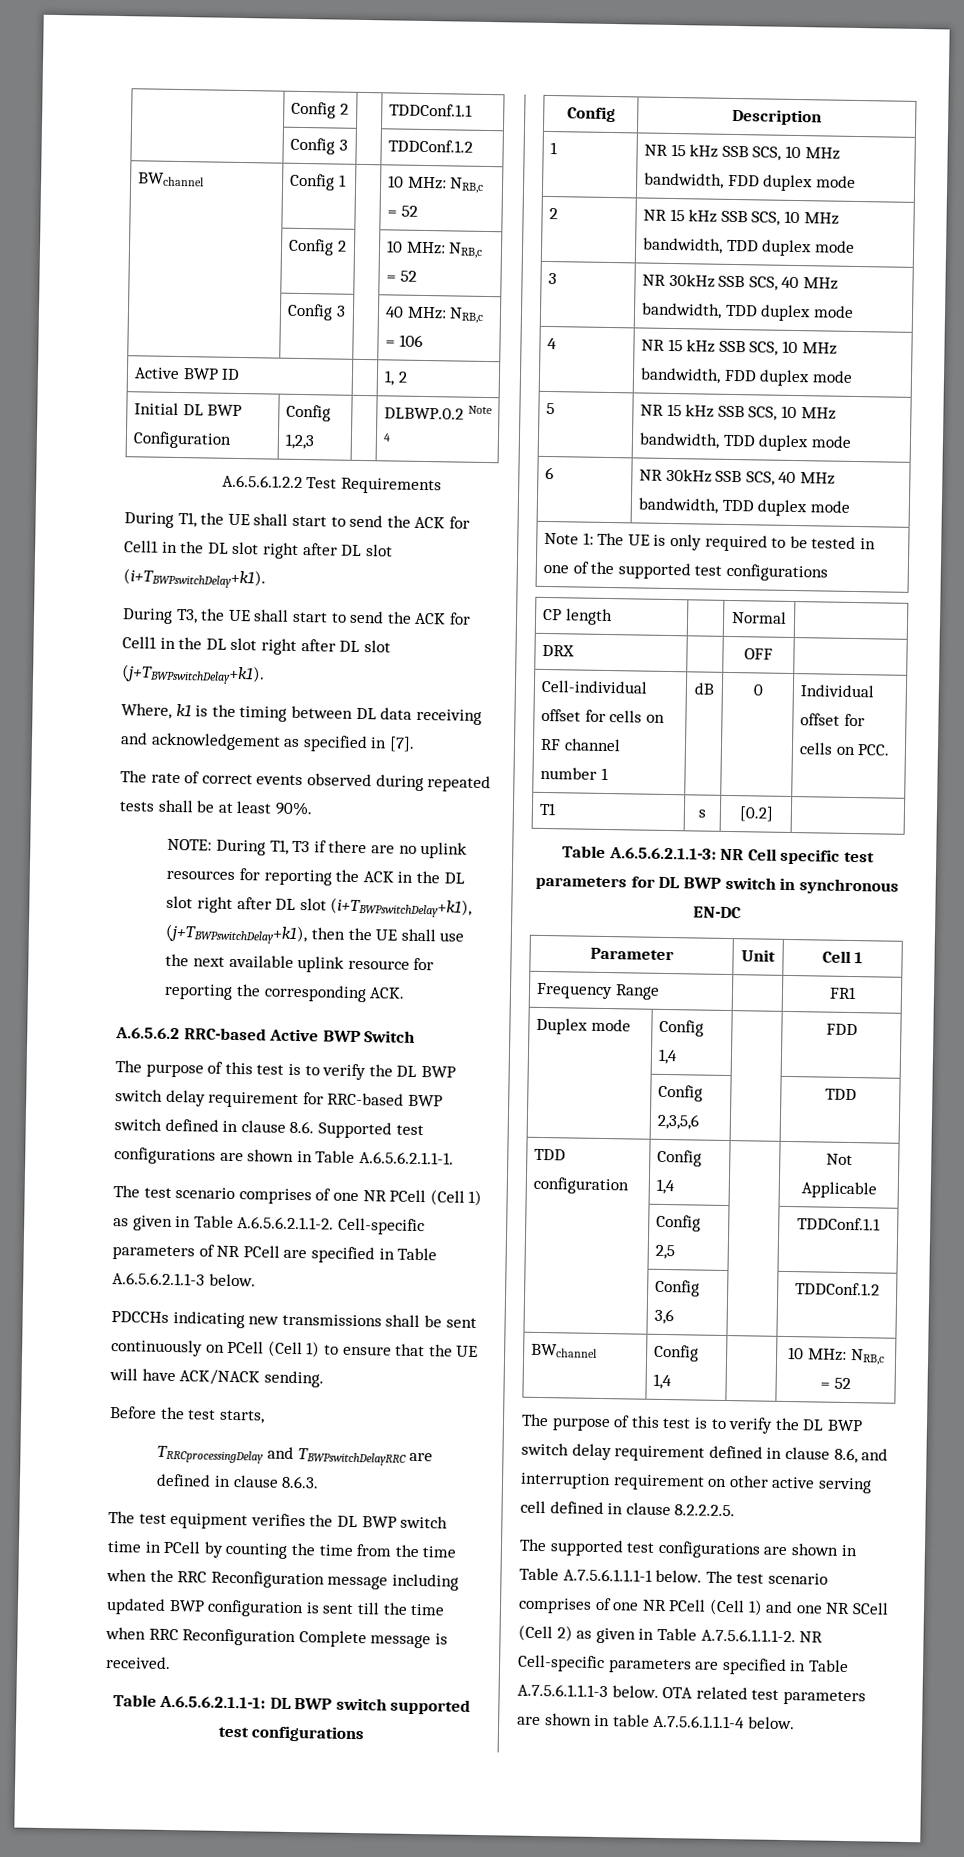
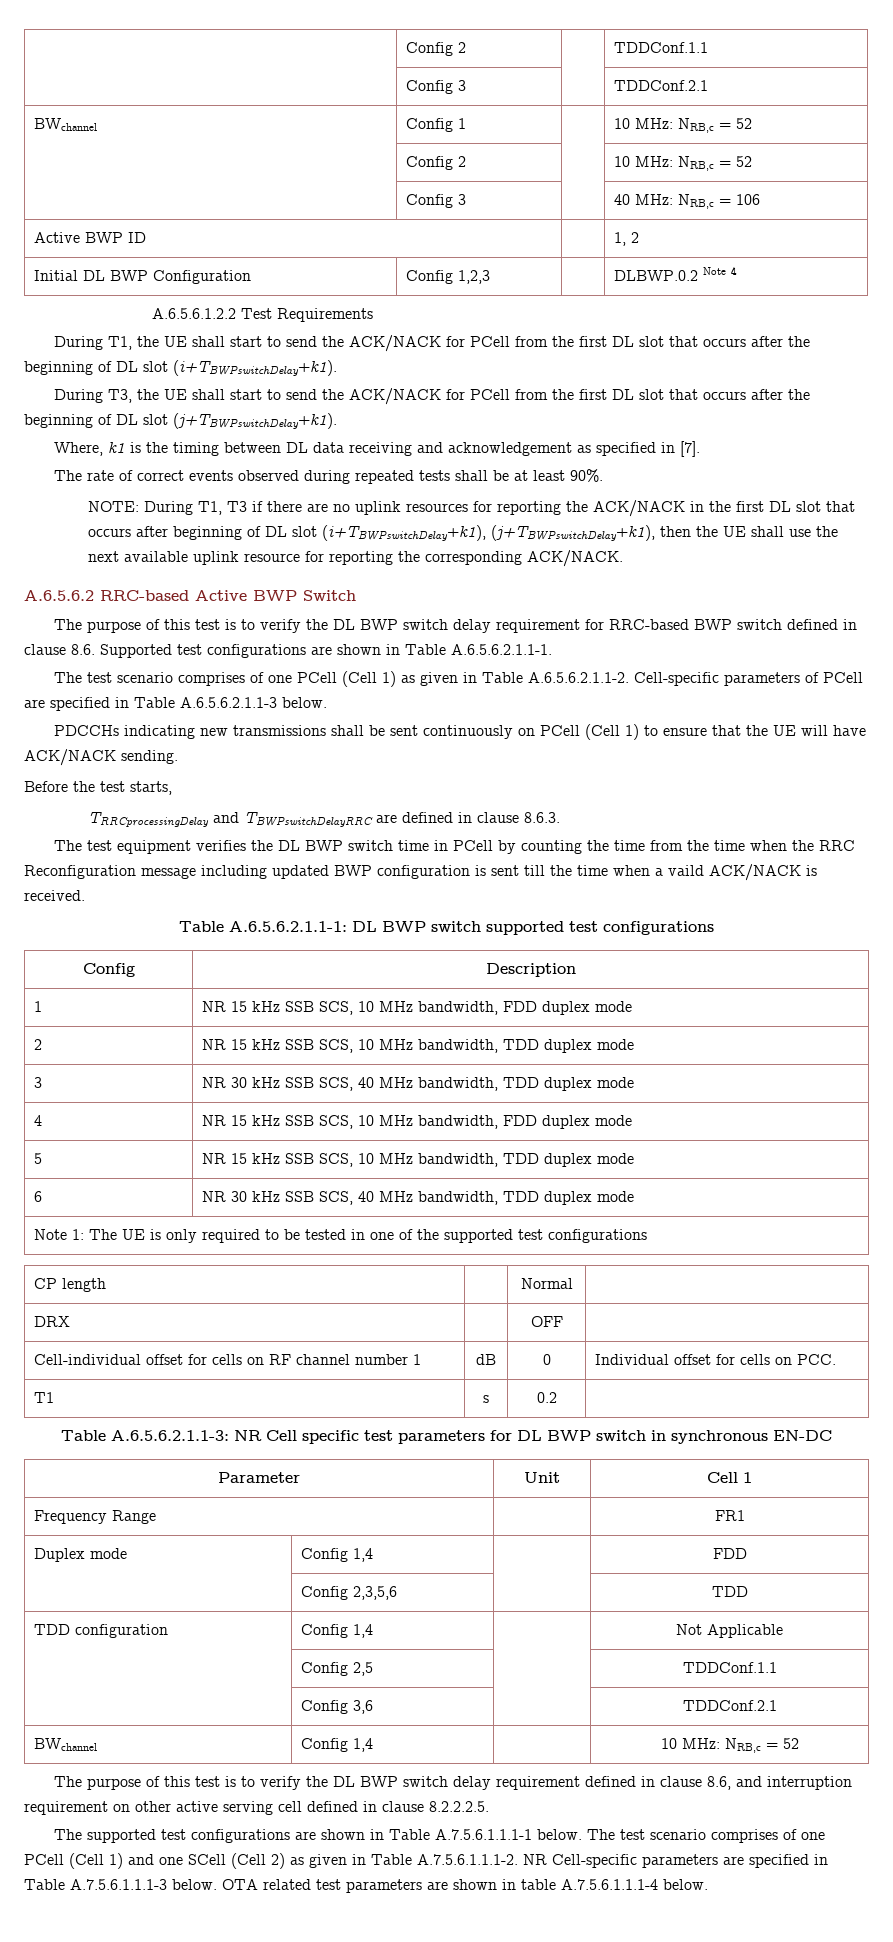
- | Config 3 | | TDDConf.1.2
+ | Config 3 | | TDDConf.2.1
- During T1, the UE shall start to send the ACK for Cell1 in the DL slot right after DL slot (i+TBWPswitchDelay+k1).
+ During T1, the UE shall start to send the ACK/NACK for PCell from the first DL slot that occurs after the beginning of DL slot (i+TBWPswitchDelay+k1).
- During T3, the UE shall start to send the ACK for Cell1 in the DL slot right after DL slot (j+TBWPswitchDelay+k1).
+ During T3, the UE shall start to send the ACK/NACK for PCell from the first DL slot that occurs after the beginning of DL slot (j+TBWPswitchDelay+k1).
- NOTE: During T1, T3 if there are no uplink resources for reporting the ACK in the DL slot right after DL slot (i+TBWPswitchDelay+k1), (j+TBWPswitchDelay+k1), then the UE shall use the next available uplink resource for reporting the corresponding ACK.
+ NOTE: During T1, T3 if there are no uplink resources for reporting the ACK/NACK in the first DL slot that occurs after beginning of DL slot (i+TBWPswitchDelay+k1), (j+TBWPswitchDelay+k1), then the UE shall use the next available uplink resource for reporting the corresponding ACK/NACK.
- The test scenario comprises of one NR PCell (Cell 1) as given in Table A.6.5.6.2.1.1-2. Cell-specific parameters of NR PCell are specified in Table A.6.5.6.2.1.1-3 below.
+ The test scenario comprises of one PCell (Cell 1) as given in Table A.6.5.6.2.1.1-2. Cell-specific parameters of PCell are specified in Table A.6.5.6.2.1.1-3 below.
- The test equipment verifies the DL BWP switch time in PCell by counting the time from the time when the RRC Reconfiguration message including updated BWP configuration is sent till the time when RRC Reconfiguration Complete message is received.
+ The test equipment verifies the DL BWP switch time in PCell by counting the time from the time when the RRC Reconfiguration message including updated BWP configuration is sent till the time when a vaild ACK/NACK is received.
- 3 | NR 30kHz SSB SCS, 40 MHz bandwidth, TDD duplex mode
+ 3 | NR 30 kHz SSB SCS, 40 MHz bandwidth, TDD duplex mode
- 6 | NR 30kHz SSB SCS, 40 MHz bandwidth, TDD duplex mode
+ 6 | NR 30 kHz SSB SCS, 40 MHz bandwidth, TDD duplex mode
- T1 | s | [0.2] |
+ T1 | s | 0.2 |
- | Config 3,6 | | TDDConf.1.2
+ | Config 3,6 | | TDDConf.2.1
- The test scenario comprises of one NR PCell (Cell 1) and one NR SCell (Cell 2) as given in Table A.7.5.6.1.1.1-2. NR Cell-specific parameters are specified in Table A.7.5.6.1.1.1-3 below.
+ The test scenario comprises of one PCell (Cell 1) and one SCell (Cell 2) as given in Table A.7.5.6.1.1.1-2. NR Cell-specific parameters are specified in Table A.7.5.6.1.1.1-3 below.

